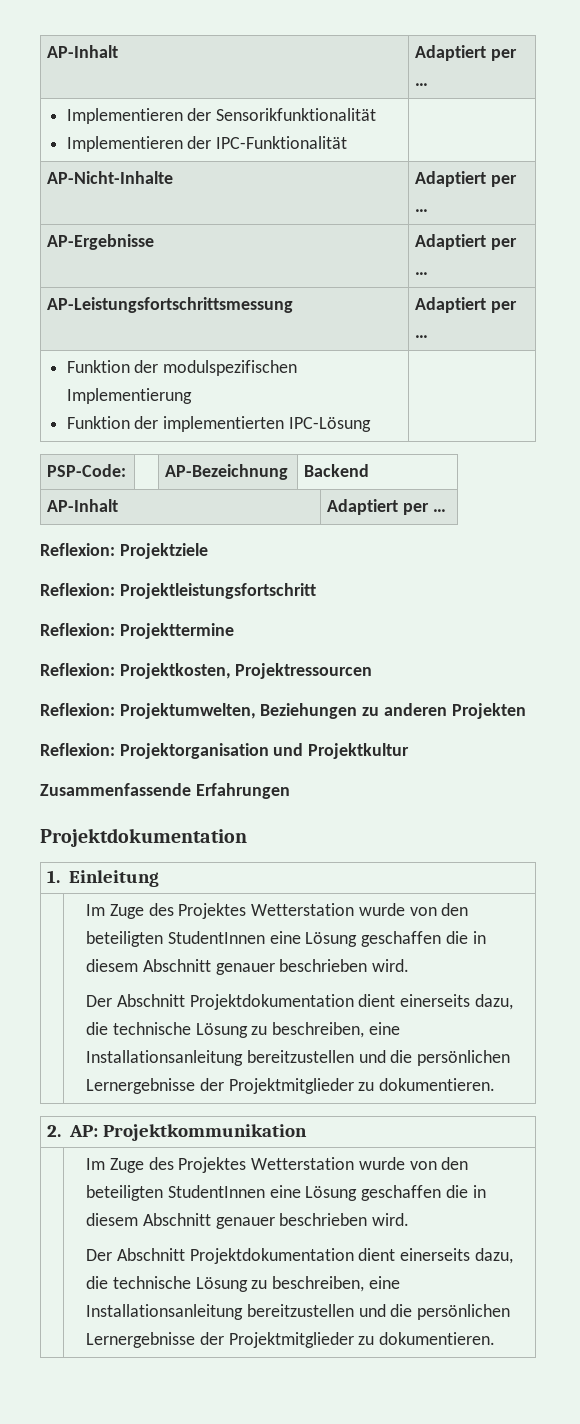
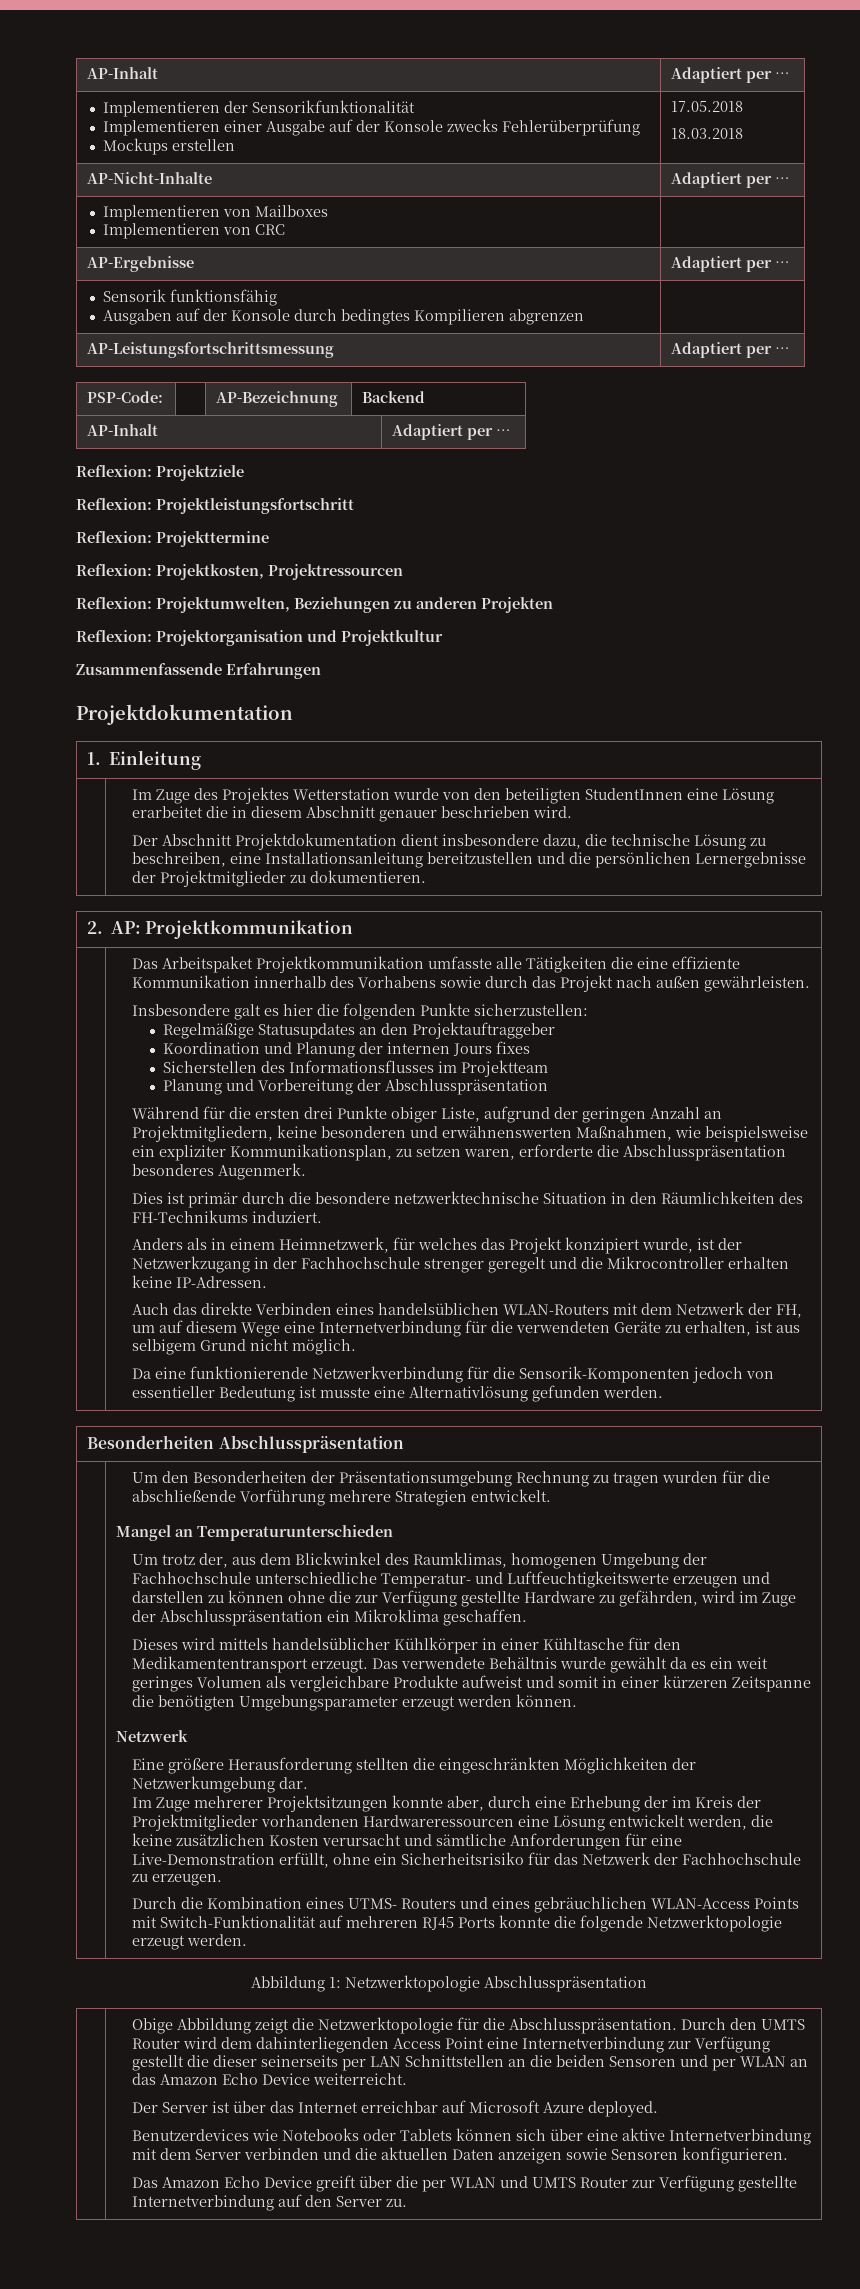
  Implementieren der Sensorikfunktionalität
- Implementieren der IPC-Funktionalität |
+ Implementieren einer Ausgabe auf der Konsole zwecks Fehlerüberprüfung
+ Mockups erstellen | 17.05.2018
+ 18.03.2018
  AP-Nicht-Inhalte | Adaptiert per …
+ Implementieren von Mailboxes
+ Implementieren von CRC |
  AP-Ergebnisse | Adaptiert per …
+ Sensorik funktionsfähig
+ Ausgaben auf der Konsole durch bedingtes Kompilieren abgrenzen |
  AP-Leistungsfortschrittsmessung | Adaptiert per …
- Funktion der modulspezifischen Implementierung
- Funktion der implementierten IPC-Lösung |
  1. Einleitung
- | Im Zuge des Projektes Wetterstation wurde von den beteiligten StudentInnen eine Lösung geschaffen die in diesem Abschnitt genauer beschrieben wird.
- Der Abschnitt Projektdokumentation dient einerseits dazu, die technische Lösung zu beschreiben, eine Installationsanleitung bereitzustellen und die persönlichen Lernergebnisse der Projektmitglieder zu dokumentieren.
+ | Im Zuge des Projektes Wetterstation wurde von den beteiligten StudentInnen eine Lösung erarbeitet die in diesem Abschnitt genauer beschrieben wird.
+ Der Abschnitt Projektdokumentation dient insbesondere dazu, die technische Lösung zu beschreiben, eine Installationsanleitung bereitzustellen und die persönlichen Lernergebnisse der Projektmitglieder zu dokumentieren.
  2. AP: Projektkommunikation
- | Im Zuge des Projektes Wetterstation wurde von den beteiligten StudentInnen eine Lösung geschaffen die in diesem Abschnitt genauer beschrieben wird.
- Der Abschnitt Projektdokumentation dient einerseits dazu, die technische Lösung zu beschreiben, eine Installationsanleitung bereitzustellen und die persönlichen Lernergebnisse der Projektmitglieder zu dokumentieren.
+ | Das Arbeitspaket Projektkommunikation umfasste alle Tätigkeiten die eine effiziente Kommunikation innerhalb des Vorhabens sowie durch das Projekt nach außen gewährleisten.
+ Insbesondere galt es hier die folgenden Punkte sicherzustellen:
+ Regelmäßige Statusupdates an den Projektauftraggeber
+ Koordination und Planung der internen Jours fixes
+ Sicherstellen des Informationsflusses im Projektteam
+ Planung und Vorbereitung der Abschlusspräsentation
+ Während für die ersten drei Punkte obiger Liste, aufgrund der geringen Anzahl an Projektmitgliedern, keine besonderen und erwähnenswerten Maßnahmen, wie beispielsweise ein expliziter Kommunikationsplan, zu setzen waren, erforderte die Abschlusspräsentation besonderes Augenmerk.
+ Dies ist primär durch die besondere netzwerktechnische Situation in den Räumlichkeiten des FH-Technikums induziert.
+ Anders als in einem Heimnetzwerk, für welches das Projekt konzipiert wurde, ist der Netzwerkzugang in der Fachhochschule strenger geregelt und die Mikrocontroller erhalten keine IP-Adressen.
+ Auch das direkte Verbinden eines handelsüblichen WLAN-Routers mit dem Netzwerk der FH, um auf diesem Wege eine Internetverbindung für die verwendeten Geräte zu erhalten, ist aus selbigem Grund nicht möglich.
+ Da eine funktionierende Netzwerkverbindung für die Sensorik-Komponenten jedoch von essentieller Bedeutung ist musste eine Alternativlösung gefunden werden.
+ Besonderheiten Abschlusspräsentation
+ | Um den Besonderheiten der Präsentationsumgebung Rechnung zu tragen wurden für die abschließende Vorführung mehrere Strategien entwickelt.
+ Mangel an Temperaturunterschieden
+ Um trotz der, aus dem Blickwinkel des Raumklimas, homogenen Umgebung der Fachhochschule unterschiedliche Temperatur- und Luftfeuchtigkeitswerte erzeugen und darstellen zu können ohne die zur Verfügung gestellte Hardware zu gefährden, wird im Zuge der Abschlusspräsentation ein Mikroklima geschaffen.
+ Dieses wird mittels handelsüblicher Kühlkörper in einer Kühltasche für den Medikamententransport erzeugt. Das verwendete Behältnis wurde gewählt da es ein weit geringes Volumen als vergleichbare Produkte aufweist und somit in einer kürzeren Zeitspanne die benötigten Umgebungsparameter erzeugt werden können.
+ Netzwerk
+ Eine größere Herausforderung stellten die eingeschränkten Möglichkeiten der Netzwerkumgebung dar.
+ Im Zuge mehrerer Projektsitzungen konnte aber, durch eine Erhebung der im Kreis der Projektmitglieder vorhandenen Hardwareressourcen eine Lösung entwickelt werden, die keine zusätzlichen Kosten verursacht und sämtliche Anforderungen für eine Live-Demonstration erfüllt, ohne ein Sicherheitsrisiko für das Netzwerk der Fachhochschule zu erzeugen.
+ Durch die Kombination eines UTMS- Routers und eines gebräuchlichen WLAN-Access Points mit Switch-Funktionalität auf mehreren RJ45 Ports konnte die folgende Netzwerktopologie erzeugt werden.
+ Abbildung 1: Netzwerktopologie Abschlusspräsentation
+ | Obige Abbildung zeigt die Netzwerktopologie für die Abschlusspräsentation. Durch den UMTS Router wird dem dahinterliegenden Access Point eine Internetverbindung zur Verfügung gestellt die dieser seinerseits per LAN Schnittstellen an die beiden Sensoren und per WLAN an das Amazon Echo Device weiterreicht.
+ Der Server ist über das Internet erreichbar auf Microsoft Azure deployed.
+ Benutzerdevices wie Notebooks oder Tablets können sich über eine aktive Internetverbindung mit dem Server verbinden und die aktuellen Daten anzeigen sowie Sensoren konfigurieren.
+ Das Amazon Echo Device greift über die per WLAN und UMTS Router zur Verfügung gestellte Internetverbindung auf den Server zu.

